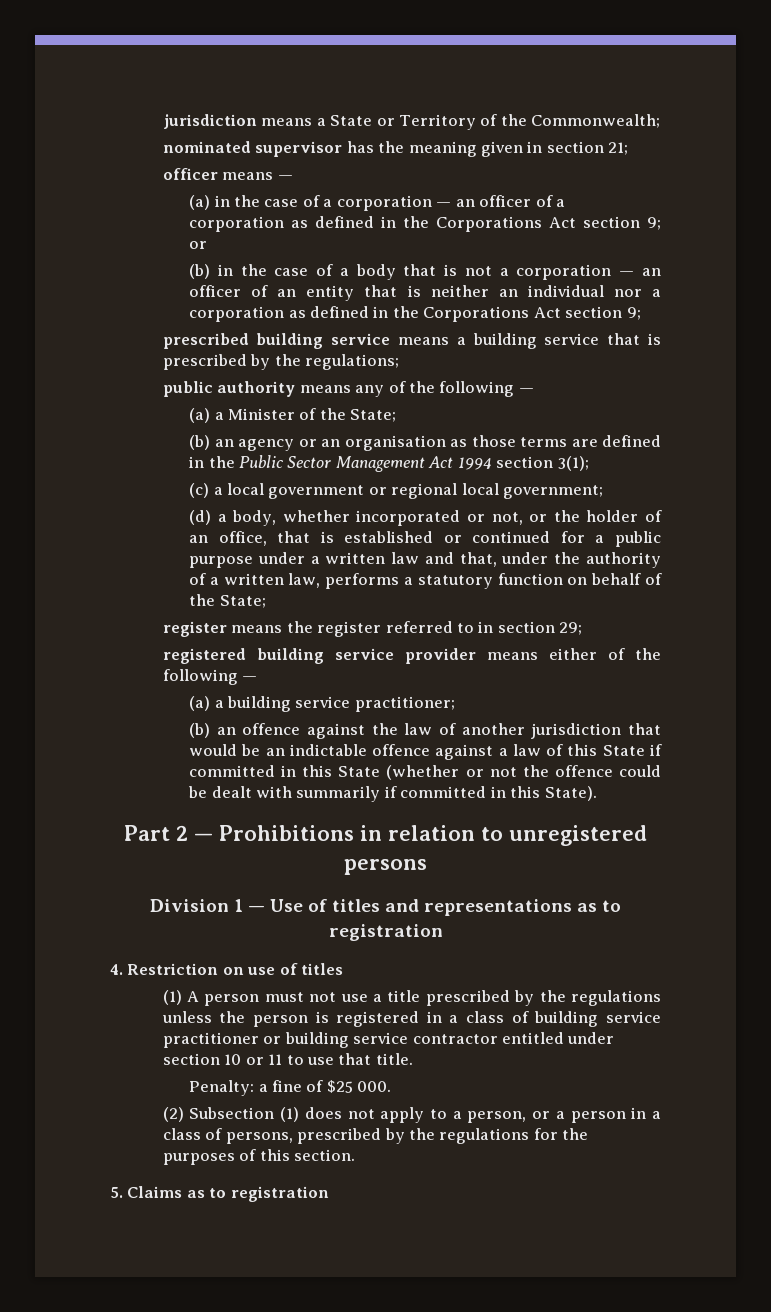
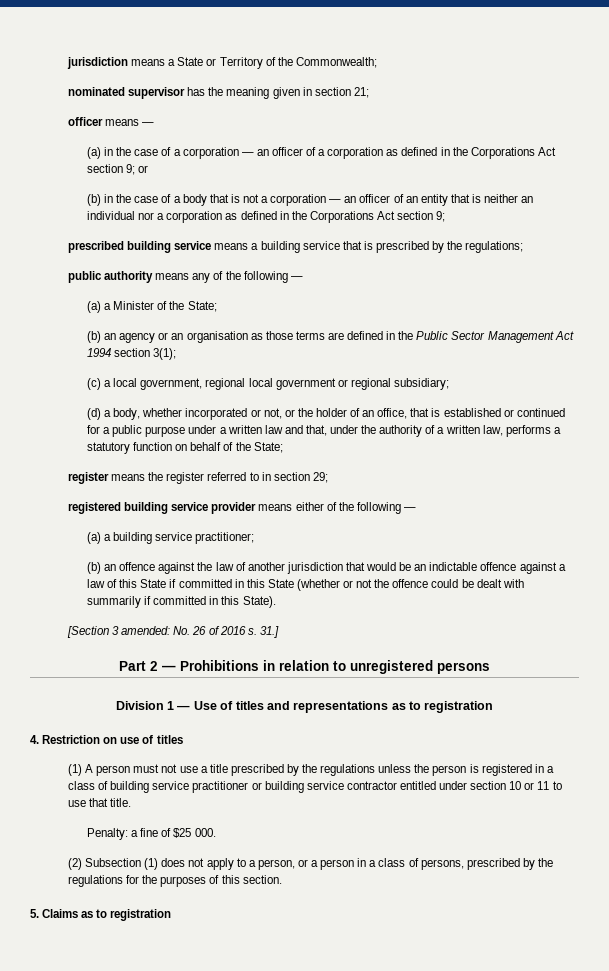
- (c) a local government or regional local government;
+ (c) a local government, regional local government or regional subsidiary;
+ [Section 3 amended: No. 26 of 2016 s. 31.]

